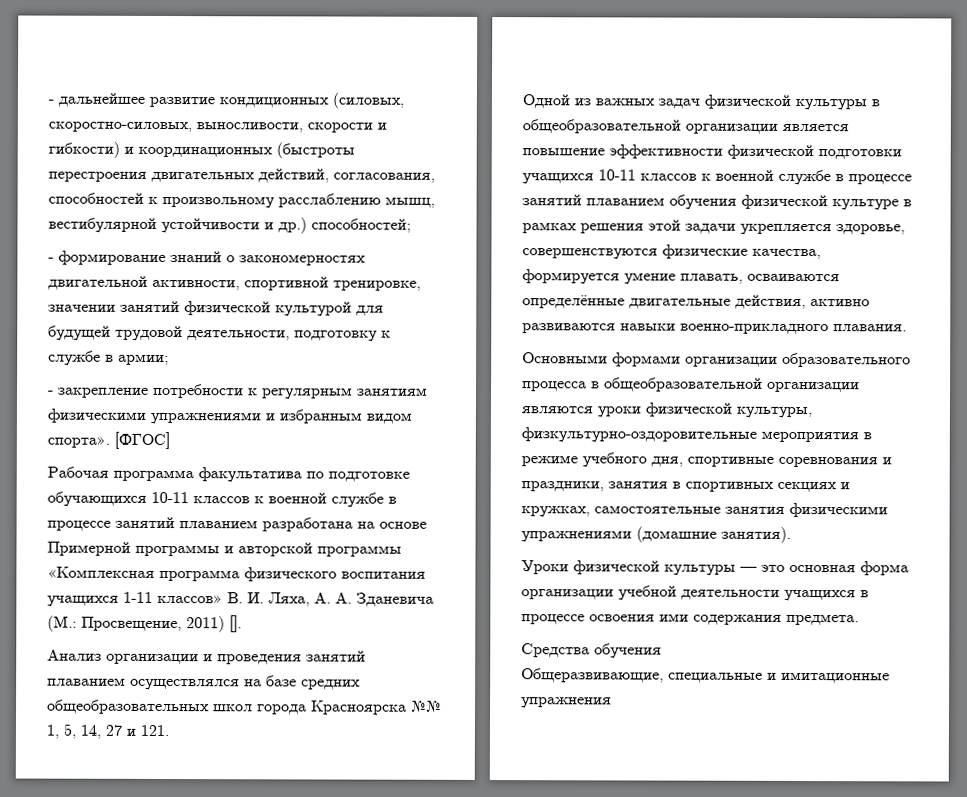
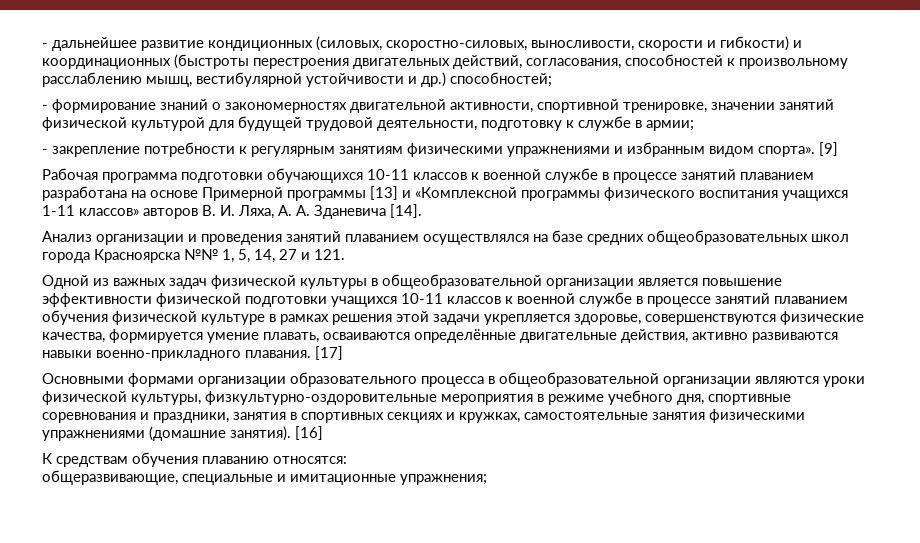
- [ФГОС]
+ [9]
- Рабочая программа факультатива по подготовке обучающихся 10-11 классов к военной службе в процессе занятий плаванием разработана на основе Примерной программы и авторской программы «Комплексная программа физического воспитания учащихся 1-11 классов» В. И. Ляха, А. А. Зданевича (М.: Просвещение, 2011) [].
+ Рабочая программа подготовки обучающихся 10-11 классов к военной службе в процессе занятий плаванием разработана на основе Примерной программы [13] и «Комплексной программы физического воспитания учащихся 1-11 классов» авторов В. И. Ляха, А. А. Зданевича [14].
+ [17]
- Основными формами организации образовательного процесса в общеобразовательной организации являются уроки физической культуры, физкультурно-оздоровительные мероприятия в режиме учебного дня, спортивные соревнования и праздники, занятия в спортивных секциях и кружках, самостоятельные занятия физическими упражнениями (домашние занятия).
- Уроки физической культуры — это основная форма организации учебной деятельности учащихся в процессе освоения ими содержания предмета.
- Средства обучения
- Общеразвивающие, специальные и имитационные упражнения
+ Основными формами организации образовательного процесса в общеобразовательной организации являются уроки физической культуры, физкультурно-оздоровительные мероприятия в режиме учебного дня, спортивные соревнования и праздники, занятия в спортивных секциях и кружках, самостоятельные занятия физическими упражнениями (домашние занятия). [16]
+ К средствам обучения плаванию относятся:
+ общеразвивающие, специальные и имитационные упражнения;

